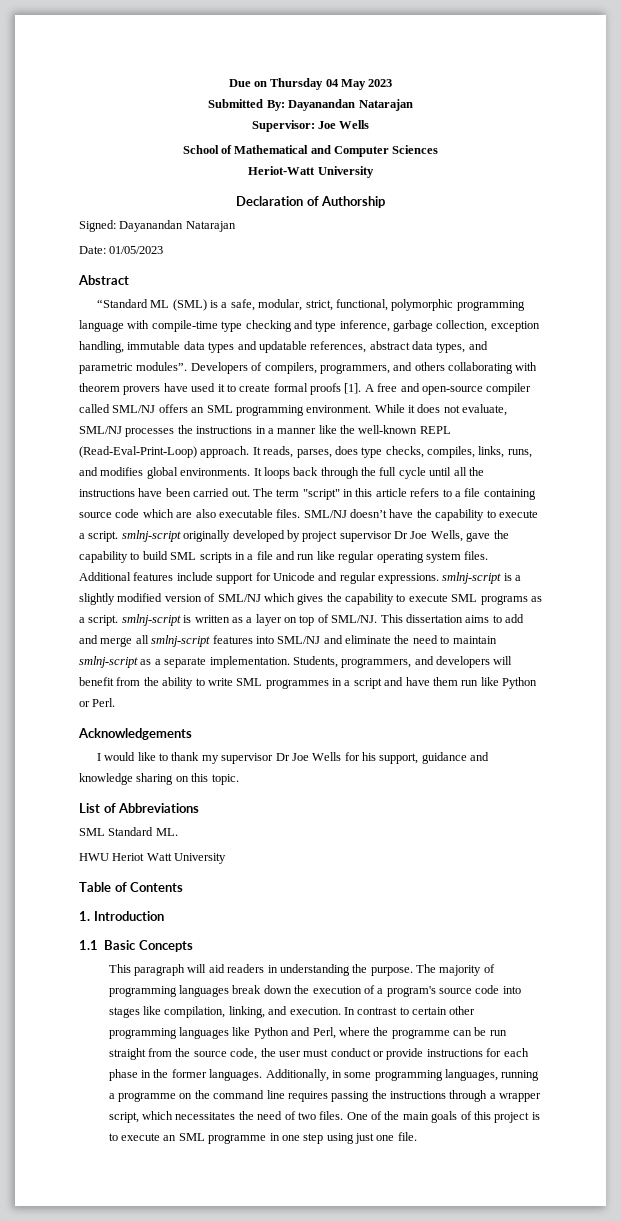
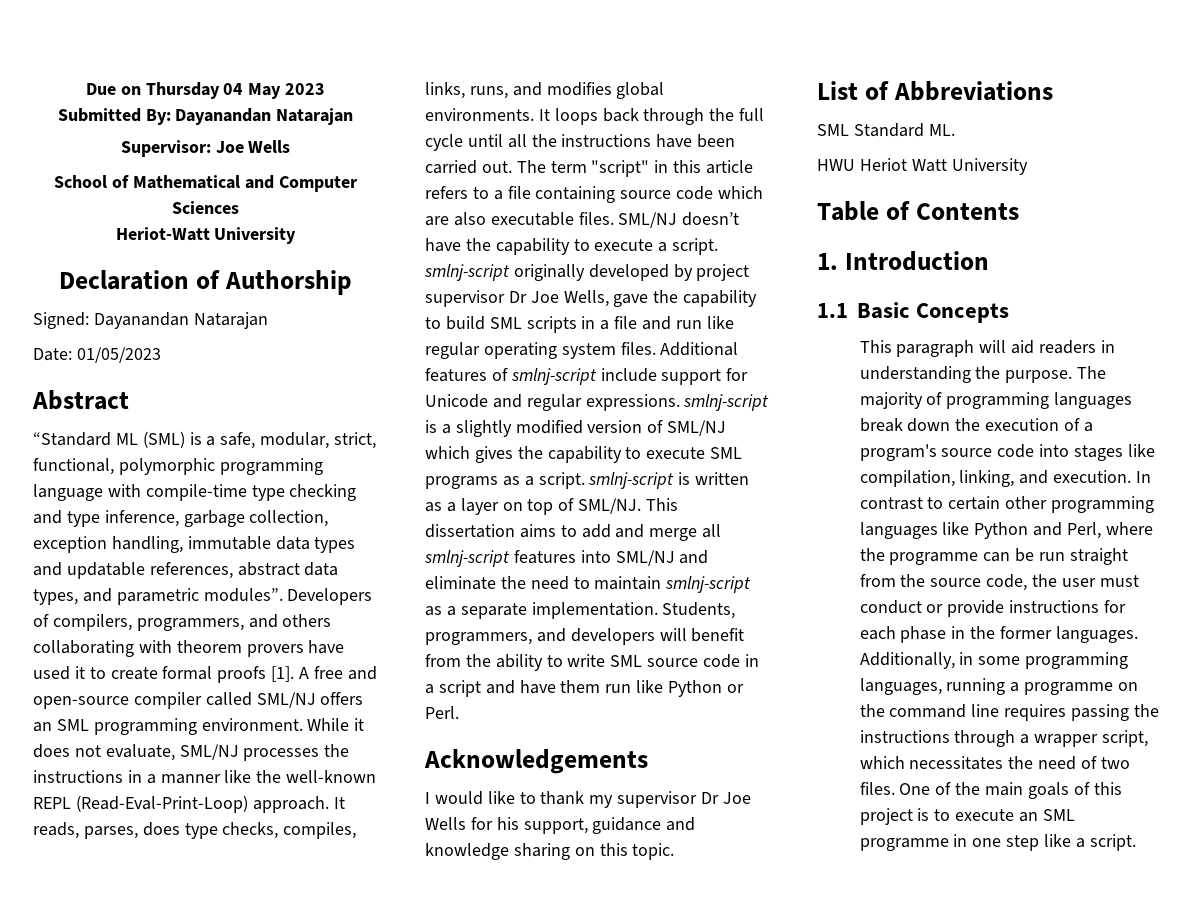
- Additional features include support for Unicode and regular expressions. smlnj-script is a slightly modified version of SML/NJ which gives the capability to execute SML programs as a script. smlnj-script is written as a layer on top of SML/NJ.
+ Additional features of smlnj-script include support for Unicode and regular expressions. smlnj-script is a slightly modified version of SML/NJ which gives the capability to execute SML programs as a script. smlnj-script is written as a layer on top of SML/NJ.
- Students, programmers, and developers will benefit from the ability to write SML programmes in a script and have them run like Python or Perl.
+ Students, programmers, and developers will benefit from the ability to write SML source code in a script and have them run like Python or Perl.
- One of the main goals of this project is to execute an SML programme in one step using just one file.
+ One of the main goals of this project is to execute an SML programme in one step like a script.

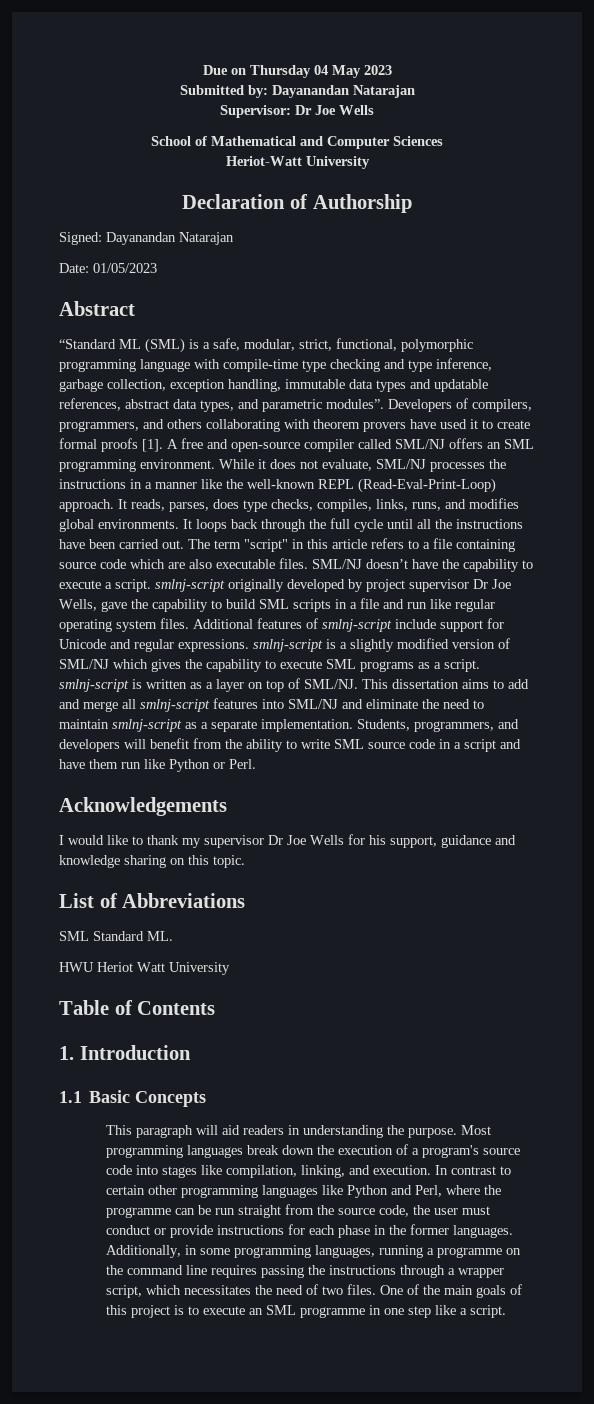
- Submitted By: Dayanandan Natarajan
+ Submitted by: Dayanandan Natarajan
- Supervisor: Joe Wells
+ Supervisor: Dr Joe Wells
- The majority of programming languages break down the execution of a program's source code into stages like compilation, linking, and execution.
+ Most programming languages break down the execution of a program's source code into stages like compilation, linking, and execution.

